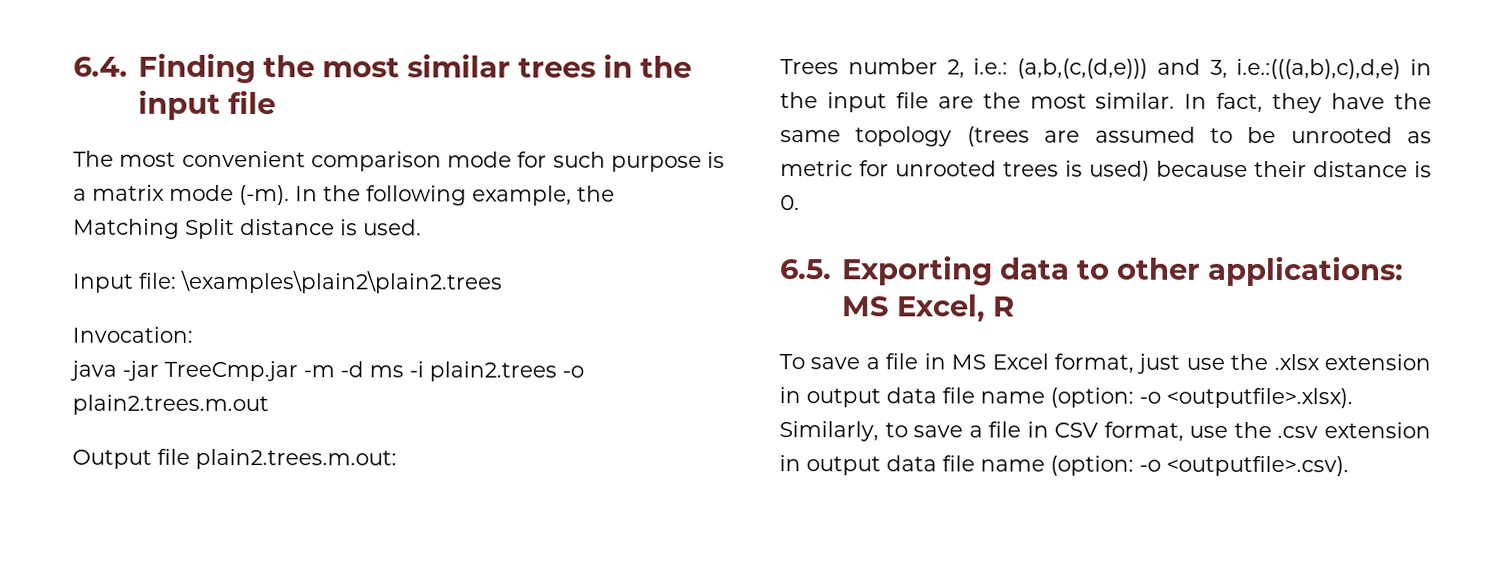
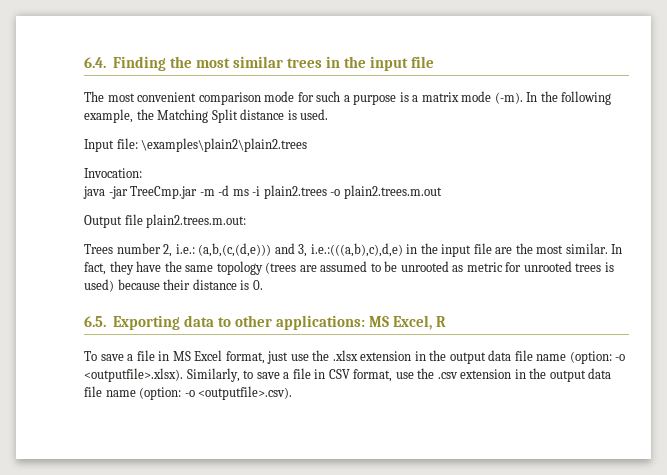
- The most convenient comparison mode for such purpose is a matrix mode (-m).
+ The most convenient comparison mode for such a purpose is a matrix mode (-m).
- To save a file in MS Excel format, just use the .xlsx extension in output data file name (option: -o <outputfile>.xlsx). Similarly, to save a file in CSV format, use the .csv extension in output data file name (option: -o <outputfile>.csv).
+ To save a file in MS Excel format, just use the .xlsx extension in the output data file name (option: -o <outputfile>.xlsx). Similarly, to save a file in CSV format, use the .csv extension in the output data file name (option: -o <outputfile>.csv).

